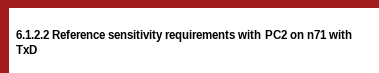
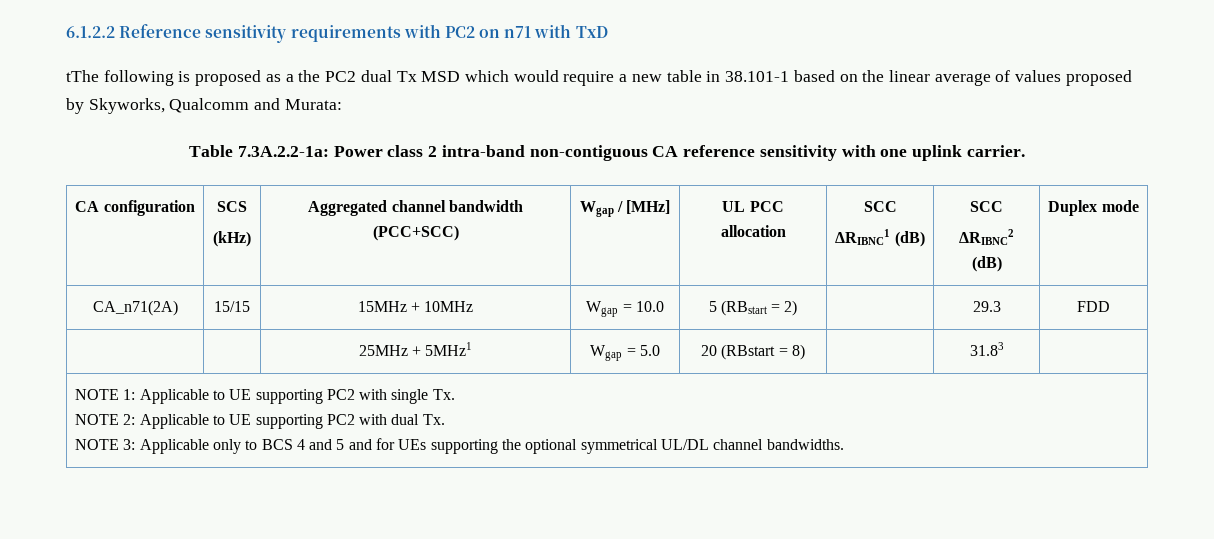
+ tThe following is proposed as a the PC2 dual Tx MSD which would require a new table in 38.101-1 based on the linear average of values proposed by Skyworks, Qualcomm and Murata:
+ Table 7.3A.2.2-1a: Power class 2 intra-band non-contiguous CA reference sensitivity with one uplink carrier.
+ CA configuration | SCS
+ (kHz) | Aggregated channel bandwidth (PCC+SCC) | Wgap / [MHz] | UL PCC allocation | SCC
+ ΔRIBNC1 (dB) | SCC
+ ΔRIBNC2 (dB) | Duplex mode
+ CA_n71(2A) | 15/15 | 15MHz + 10MHz | Wgap = 10.0 | 5 (RBstart = 2) | | 29.3 | FDD
+ | | 25MHz + 5MHz1 | Wgap = 5.0 | 20 (RBstart = 8) | | 31.83 |
+ NOTE 1: Applicable to UE supporting PC2 with single Tx.
+ NOTE 2: Applicable to UE supporting PC2 with dual Tx.
+ NOTE 3: Applicable only to BCS 4 and 5 and for UEs supporting the optional symmetrical UL/DL channel bandwidths.

